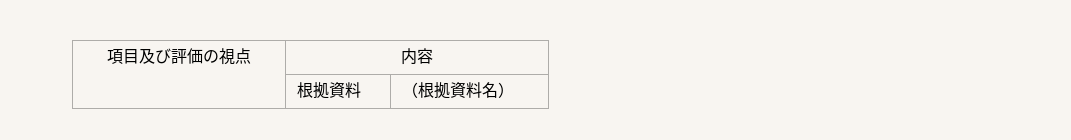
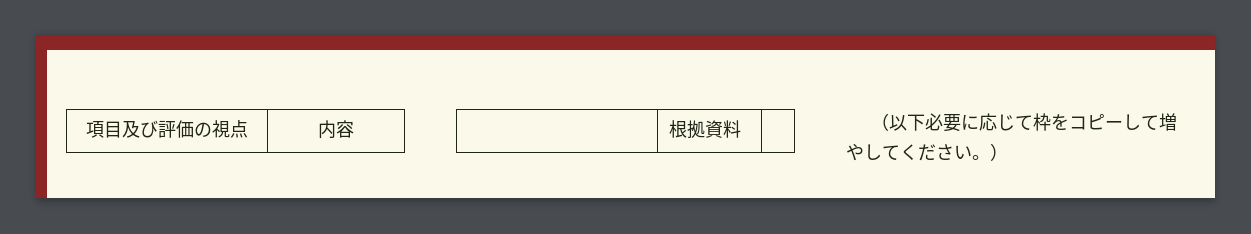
- | 根拠資料 | （根拠資料名）
+ | 根拠資料 |
+ （以下必要に応じて枠をコピーして増やしてください。）

